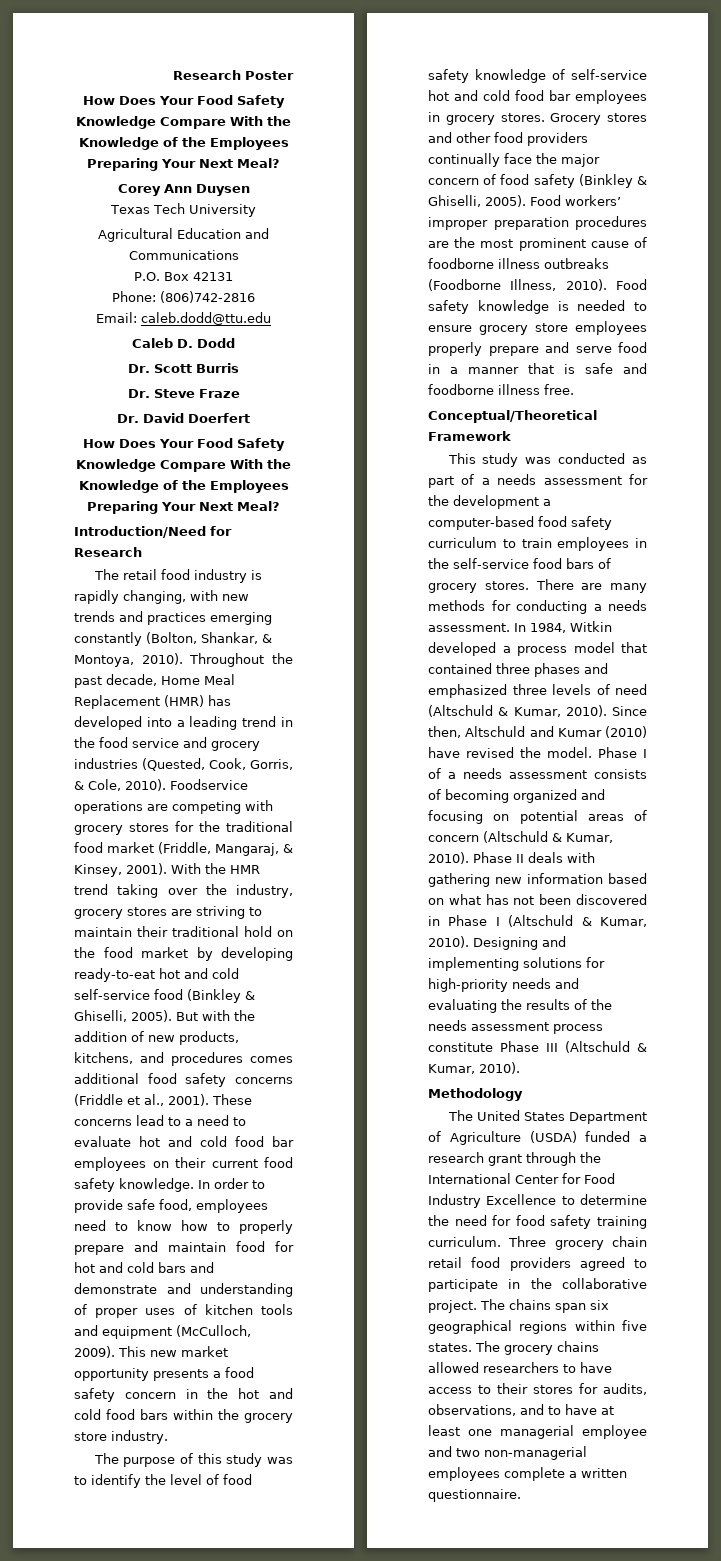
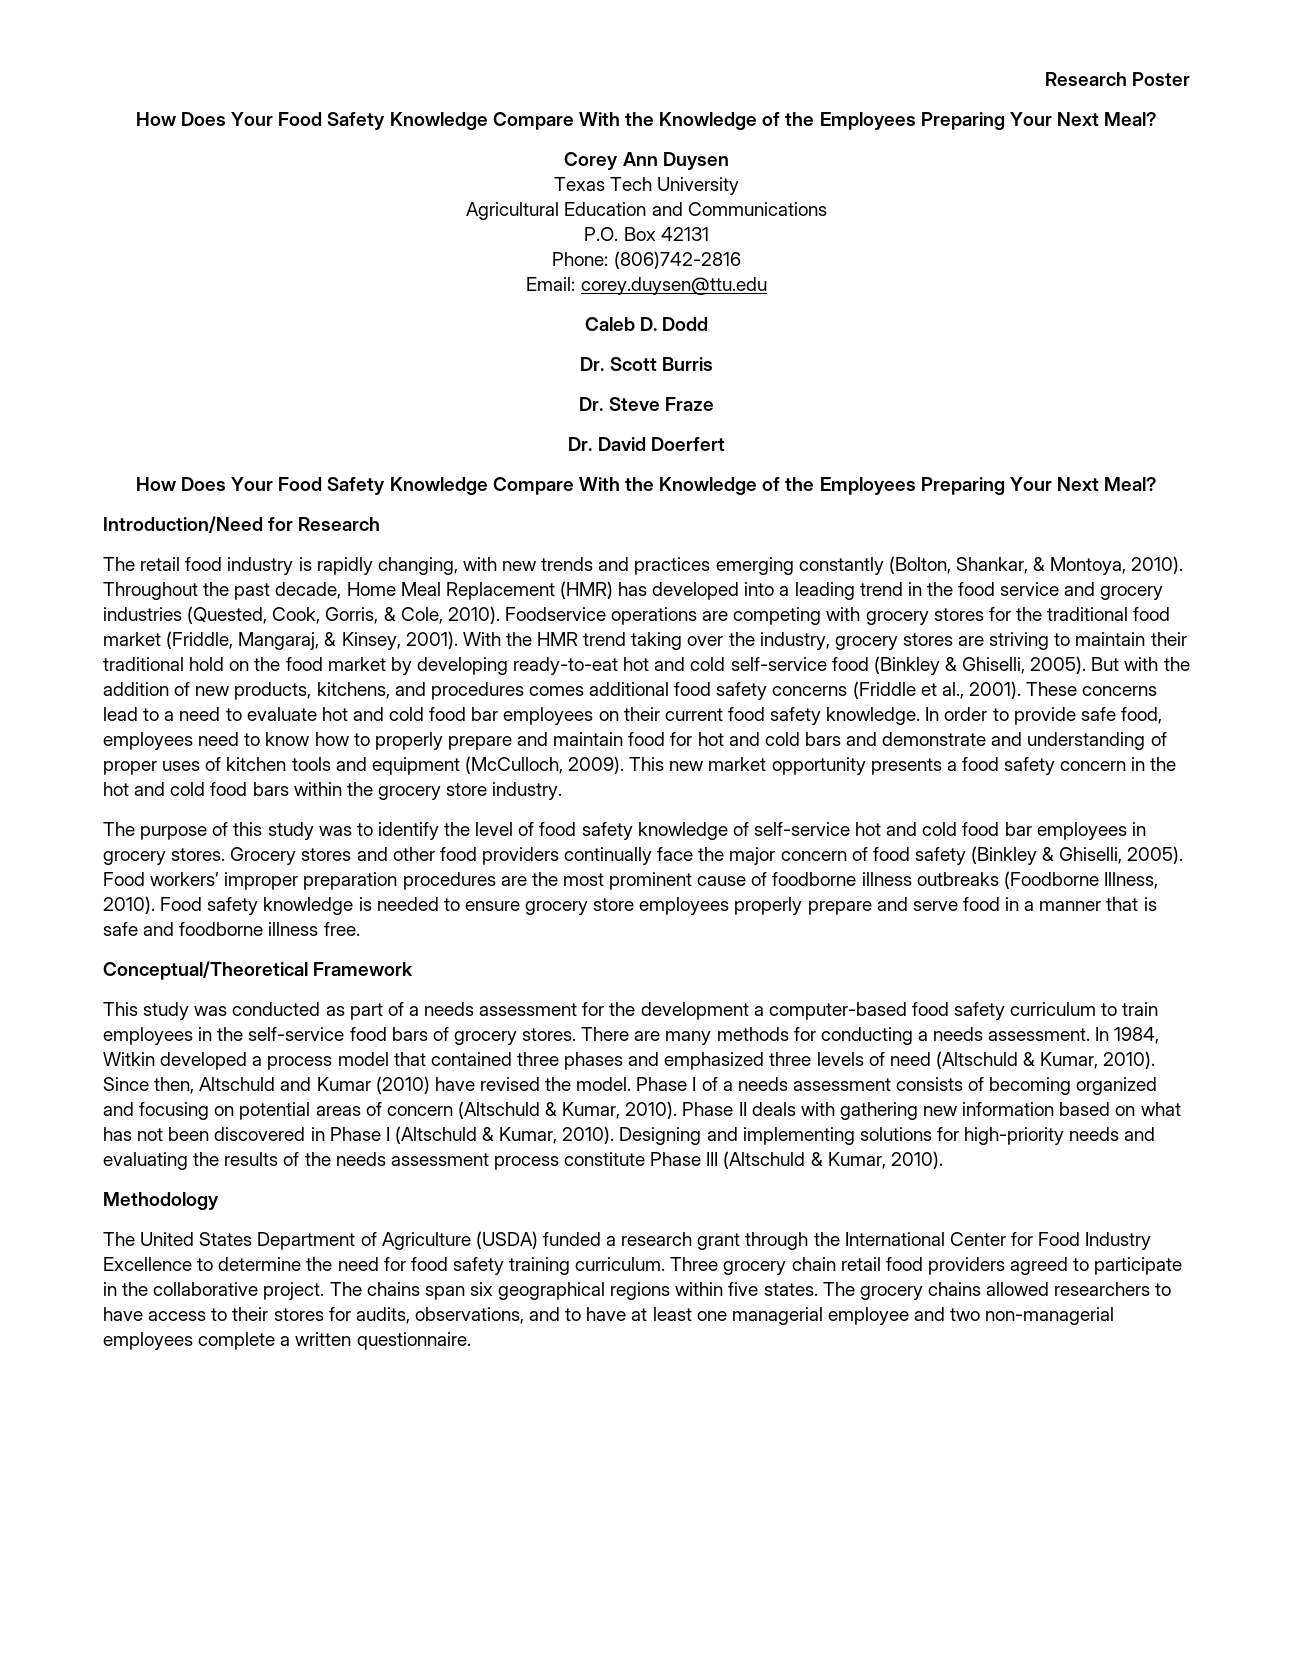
- Email: caleb.dodd@ttu.edu
+ Email: corey.duysen@ttu.edu

